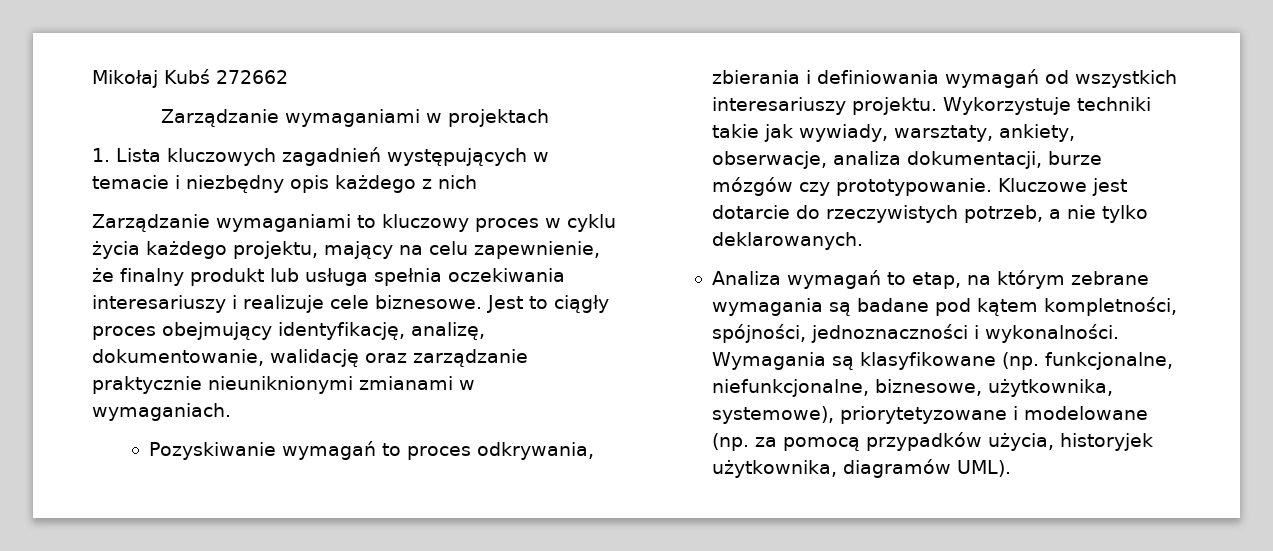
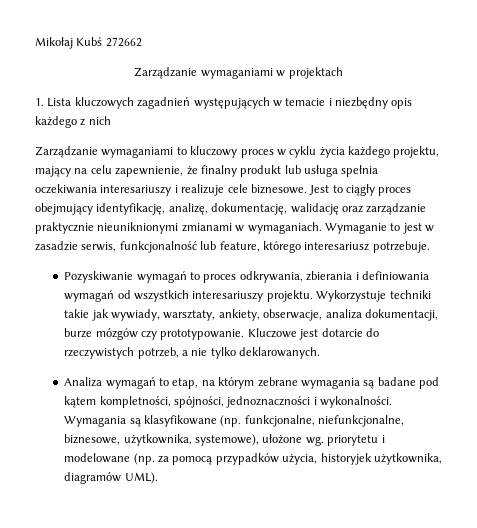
- Jest to ciągły proces obejmujący identyfikację, analizę, dokumentowanie, walidację oraz zarządzanie praktycznie nieuniknionymi zmianami w wymaganiach.
+ Jest to ciągły proces obejmujący identyfikację, analizę, dokumentację, walidację oraz zarządzanie praktycznie nieuniknionymi zmianami w wymaganiach. Wymaganie to jest w zasadzie serwis, funkcjonalność lub feature, którego interesariusz potrzebuje.
- Wymagania są klasyfikowane (np. funkcjonalne, niefunkcjonalne, biznesowe, użytkownika, systemowe), priorytetyzowane i modelowane (np. za pomocą przypadków użycia, historyjek użytkownika, diagramów UML).
+ Wymagania są klasyfikowane (np. funkcjonalne, niefunkcjonalne, biznesowe, użytkownika, systemowe), ułożone wg. priorytetu i modelowane (np. za pomocą przypadków użycia, historyjek użytkownika, diagramów UML).

